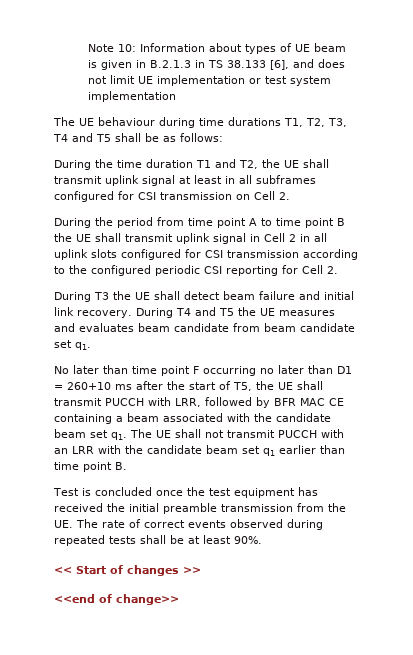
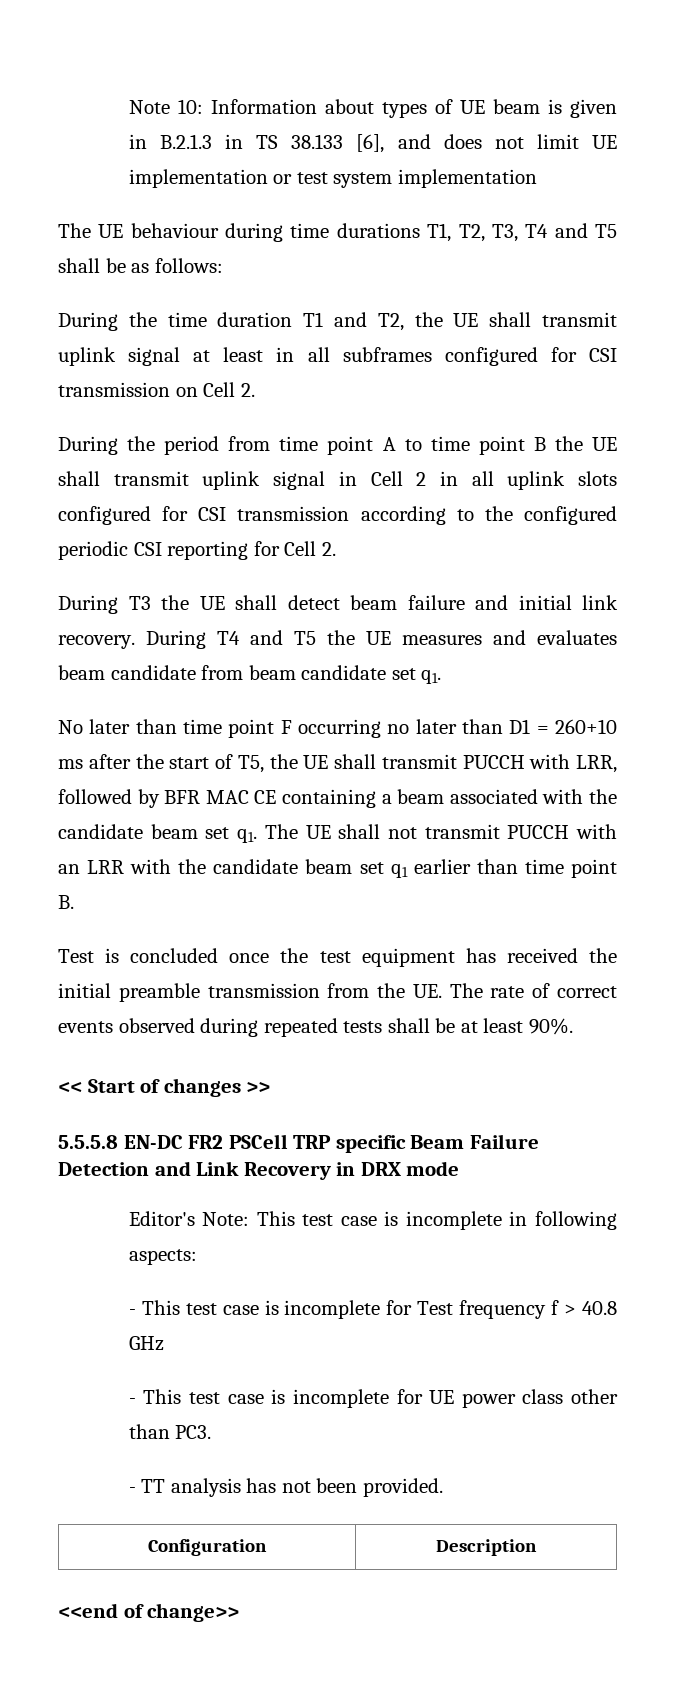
+ 5.5.5.8 EN-DC FR2 PSCell TRP specific Beam Failure Detection and Link Recovery in DRX mode
+ Editor's Note: This test case is incomplete in following aspects:
+ - This test case is incomplete for Test frequency f > 40.8 GHz
+ - This test case is incomplete for UE power class other than PC3.
+ - TT analysis has not been provided.
+ Configuration | Description

